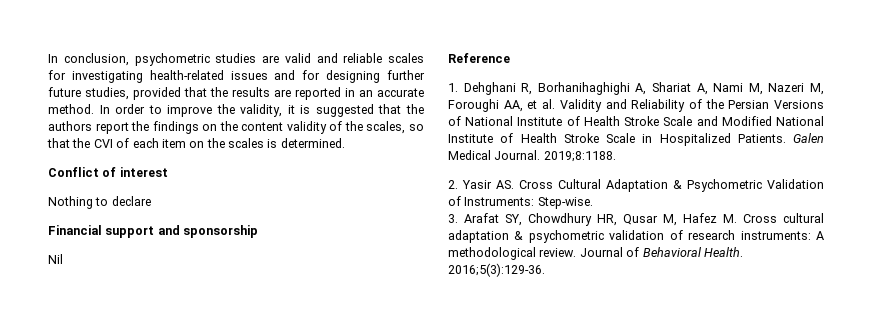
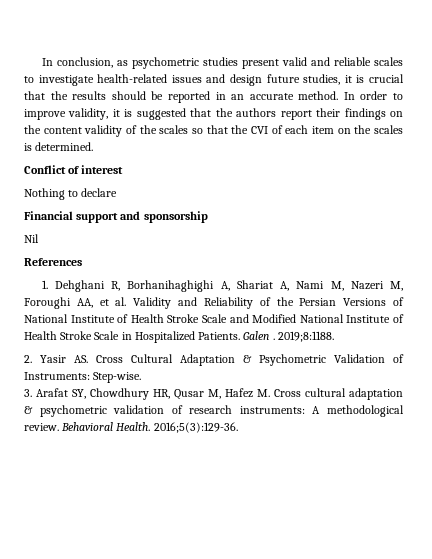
- In conclusion, psychometric studies are valid and reliable scales for investigating health-related issues and for designing further future studies, provided that the results are reported in an accurate method.
+ In conclusion, as psychometric studies present valid and reliable scales to investigate health-related issues and design future studies, it is crucial that the results should be reported in an accurate method.
- In order to improve the validity, it is suggested that the authors report the findings on the content validity of the scales, so that the CVI of each item on the scales is determined.
+ In order to improve validity, it is suggested that the authors report their findings on the content validity of the scales so that the CVI of each item on the scales is determined.
- Reference
+ References
- Galen Medical Journal.
+ Galen .
- Journal of Behavioral Health.
+ Behavioral Health.

